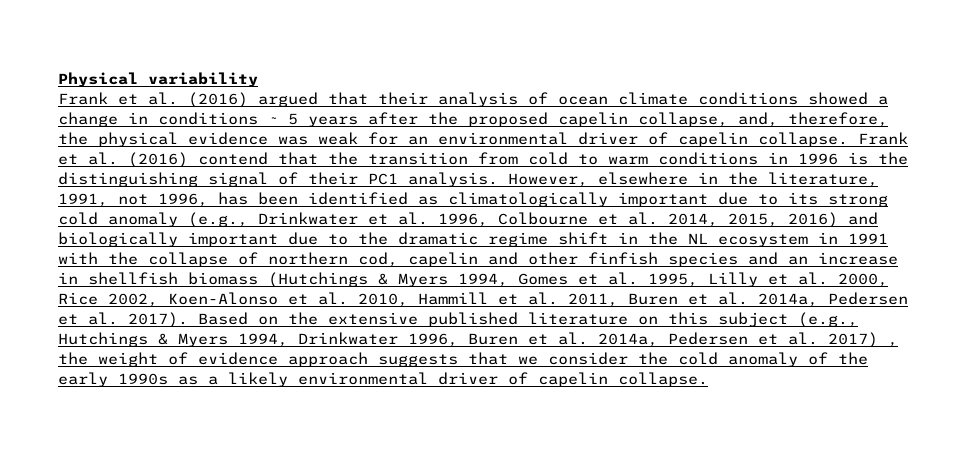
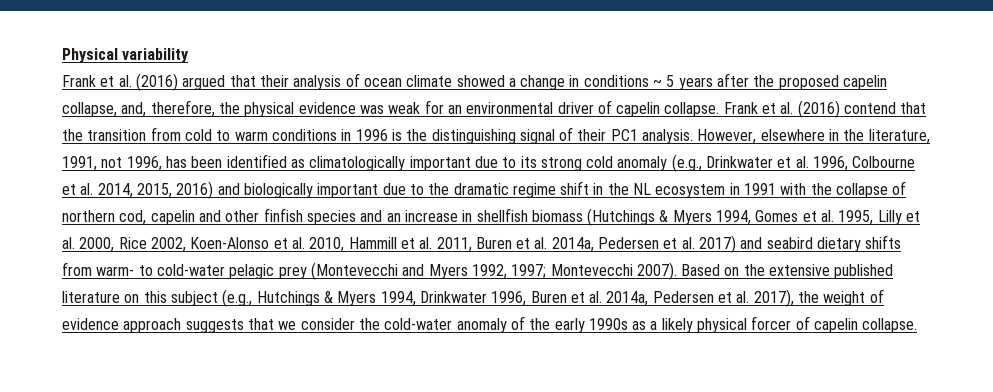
- Frank et al. (2016) argued that their analysis of ocean climate conditions showed a change in conditions ~ 5 years after the proposed capelin collapse, and, therefore, the physical evidence was weak for an environmental driver of capelin collapse.
+ Frank et al. (2016) argued that their analysis of ocean climate showed a change in conditions ~ 5 years after the proposed capelin collapse, and, therefore, the physical evidence was weak for an environmental driver of capelin collapse.
- However, elsewhere in the literature, 1991, not 1996, has been identified as climatologically important due to its strong cold anomaly (e.g., Drinkwater et al. 1996, Colbourne et al. 2014, 2015, 2016) and biologically important due to the dramatic regime shift in the NL ecosystem in 1991 with the collapse of northern cod, capelin and other finfish species and an increase in shellfish biomass (Hutchings & Myers 1994, Gomes et al. 1995, Lilly et al. 2000, Rice 2002, Koen-Alonso et al. 2010, Hammill et al. 2011, Buren et al. 2014a, Pedersen et al. 2017).
+ However, elsewhere in the literature, 1991, not 1996, has been identified as climatologically important due to its strong cold anomaly (e.g., Drinkwater et al. 1996, Colbourne et al. 2014, 2015, 2016) and biologically important due to the dramatic regime shift in the NL ecosystem in 1991 with the collapse of northern cod, capelin and other finfish species and an increase in shellfish biomass (Hutchings & Myers 1994, Gomes et al. 1995, Lilly et al. 2000, Rice 2002, Koen-Alonso et al. 2010, Hammill et al. 2011, Buren et al. 2014a, Pedersen et al. 2017) and seabird dietary shifts from warm- to cold-water pelagic prey (Montevecchi and Myers 1992, 1997; Montevecchi 2007).
- Based on the extensive published literature on this subject (e.g., Hutchings & Myers 1994, Drinkwater 1996, Buren et al. 2014a, Pedersen et al. 2017) , the weight of evidence approach suggests that we consider the cold anomaly of the early 1990s as a likely environmental driver of capelin collapse.
+ Based on the extensive published literature on this subject (e.g., Hutchings & Myers 1994, Drinkwater 1996, Buren et al. 2014a, Pedersen et al. 2017), the weight of evidence approach suggests that we consider the cold-water anomaly of the early 1990s as a likely physical forcer of capelin collapse.

